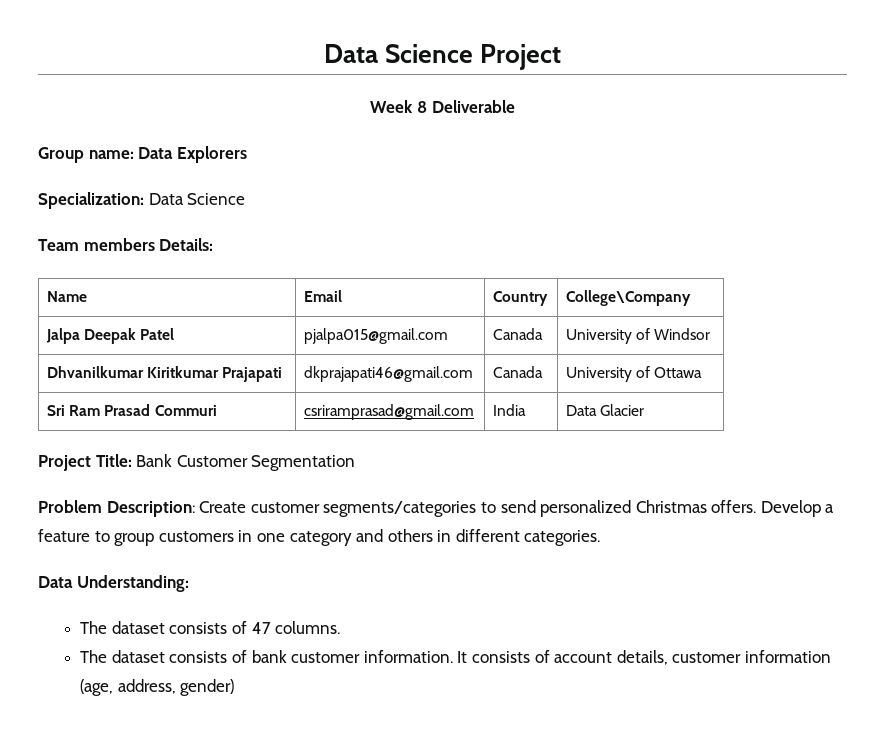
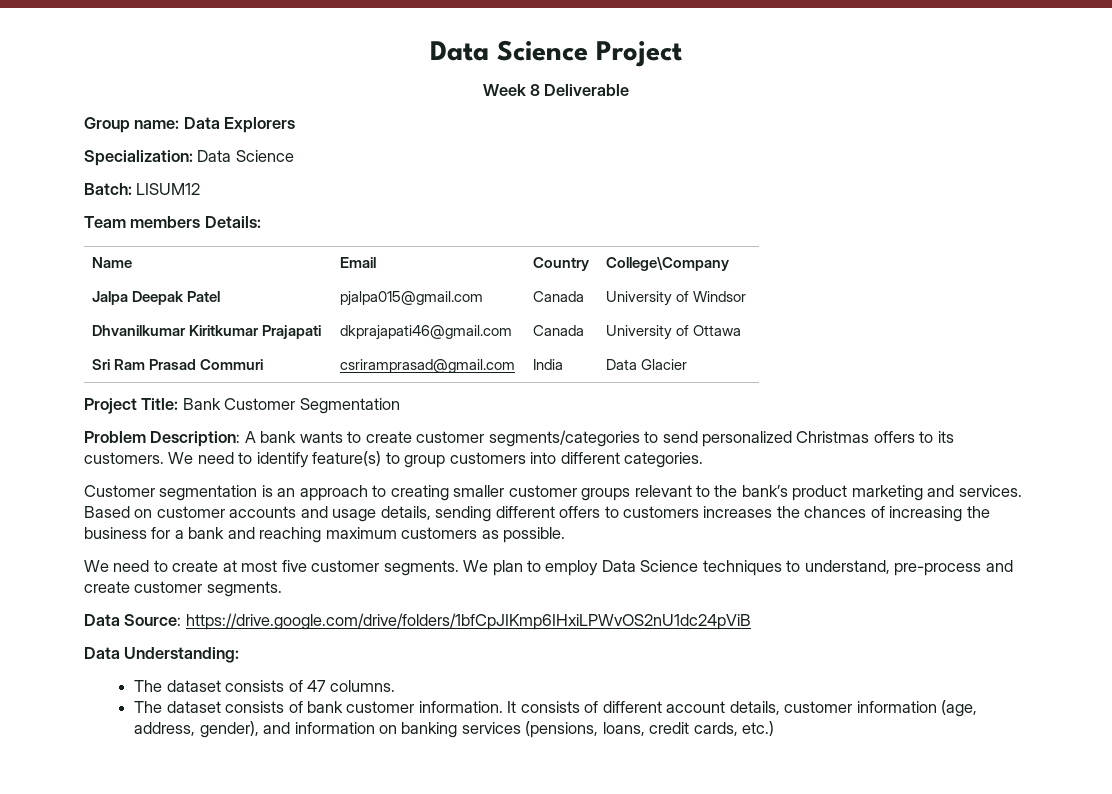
+ Batch: LISUM12
- Problem Description: Create customer segments/categories to send personalized Christmas offers. Develop a feature to group customers in one category and others in different categories.
+ Problem Description: A bank wants to create customer segments/categories to send personalized Christmas offers to its customers. We need to identify feature(s) to group customers into different categories.
+ Customer segmentation is an approach to creating smaller customer groups relevant to the bank’s product marketing and services. Based on customer accounts and usage details, sending different offers to customers increases the chances of increasing the business for a bank and reaching maximum customers as possible.
+ We need to create at most five customer segments. We plan to employ Data Science techniques to understand, pre-process and create customer segments.
+ Data Source: https://drive.google.com/drive/folders/1bfCpJIKmp6IHxiLPWvOS2nU1dc24pViB
- It consists of account details, customer information (age, address, gender)
+ It consists of different account details, customer information (age, address, gender), and information on banking services (pensions, loans, credit cards, etc.)

